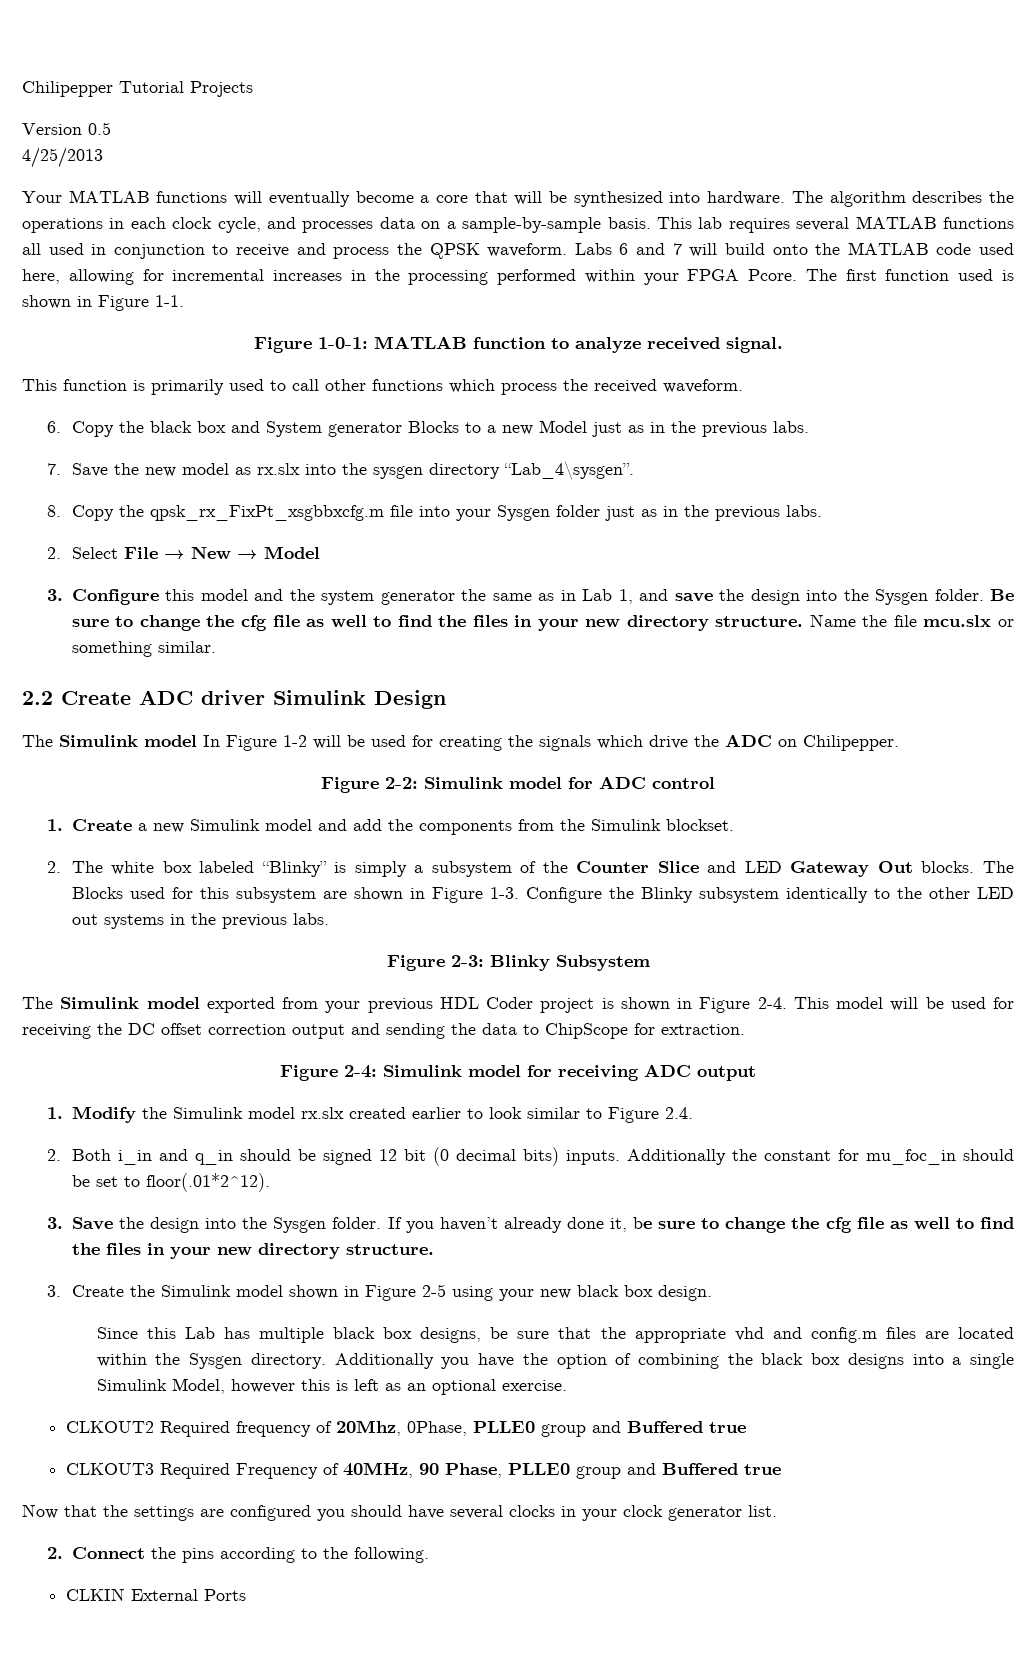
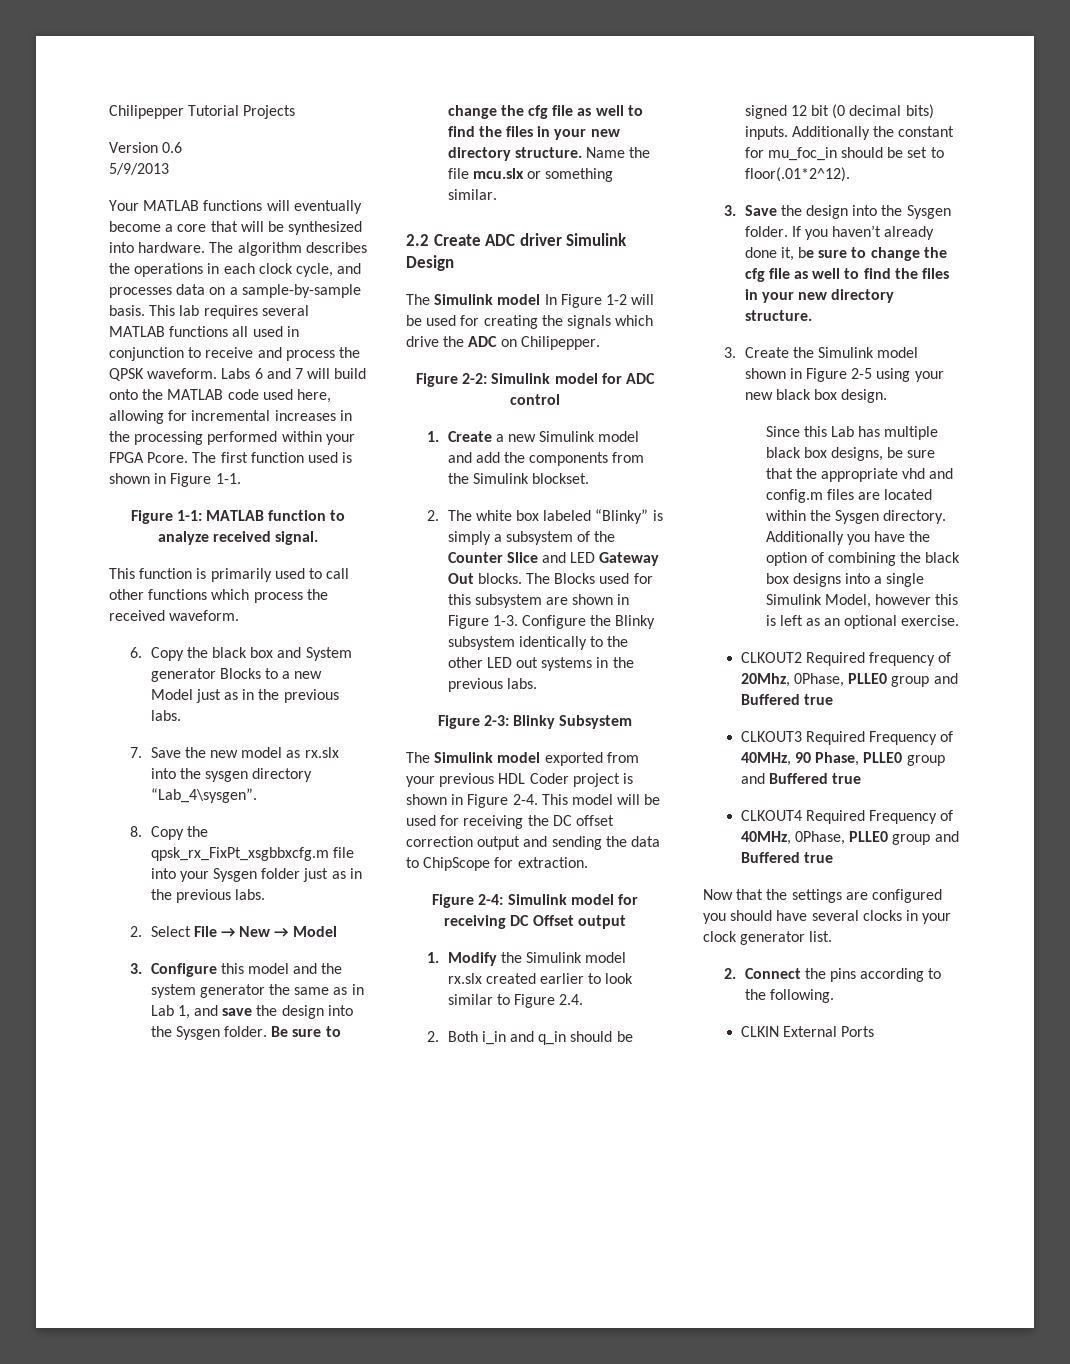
- Version 0.5
- 4/25/2013
+ Version 0.6
+ 5/9/2013
- Figure 1-0-1: MATLAB function to analyze received signal.
+ Figure 1-1: MATLAB function to analyze received signal.
- Figure 2-4: Simulink model for receiving ADC output
+ Figure 2-4: Simulink model for receiving DC Offset output
+ CLKOUT4 Required Frequency of 40MHz, 0Phase, PLLE0 group and Buffered true

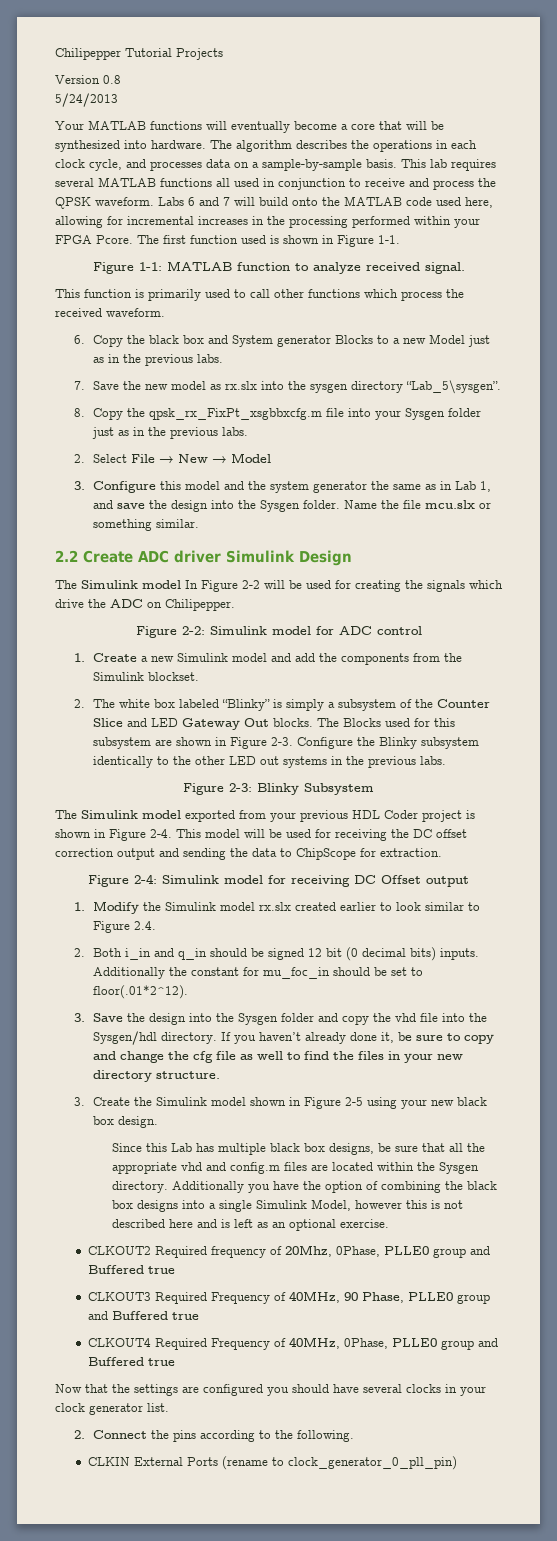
- Version 0.6
- 5/9/2013
+ Version 0.8
+ 5/24/2013
- 7. Save the new model as rx.slx into the sysgen directory “Lab_4\sysgen”.
+ 7. Save the new model as rx.slx into the sysgen directory “Lab_5\sysgen”.
- Be sure to change the cfg file as well to find the files in your new directory structure.
- The Simulink model In Figure 1-2 will be used for creating the signals which drive the ADC on Chilipepper.
+ The Simulink model In Figure 2-2 will be used for creating the signals which drive the ADC on Chilipepper.
- The Blocks used for this subsystem are shown in Figure 1-3.
+ The Blocks used for this subsystem are shown in Figure 2-3.
- 3. Save the design into the Sysgen folder.
+ 3. Save the design into the Sysgen folder and copy the vhd file into the Sysgen/hdl directory.
- If you haven’t already done it, be sure to change the cfg file as well to find the files in your new directory structure.
+ If you haven’t already done it, be sure to copy and change the cfg file as well to find the files in your new directory structure.
- Since this Lab has multiple black box designs, be sure that the appropriate vhd and config.m files are located within the Sysgen directory.
+ Since this Lab has multiple black box designs, be sure that all the appropriate vhd and config.m files are located within the Sysgen directory.
- Additionally you have the option of combining the black box designs into a single Simulink Model, however this is left as an optional exercise.
+ Additionally you have the option of combining the black box designs into a single Simulink Model, however this is not described here and is left as an optional exercise.
- CLKIN External Ports
+ CLKIN External Ports (rename to clock_generator_0_pll_pin)

